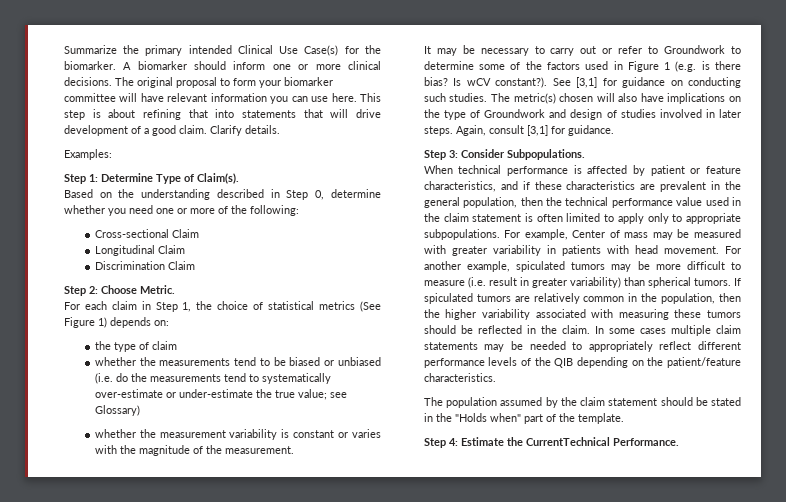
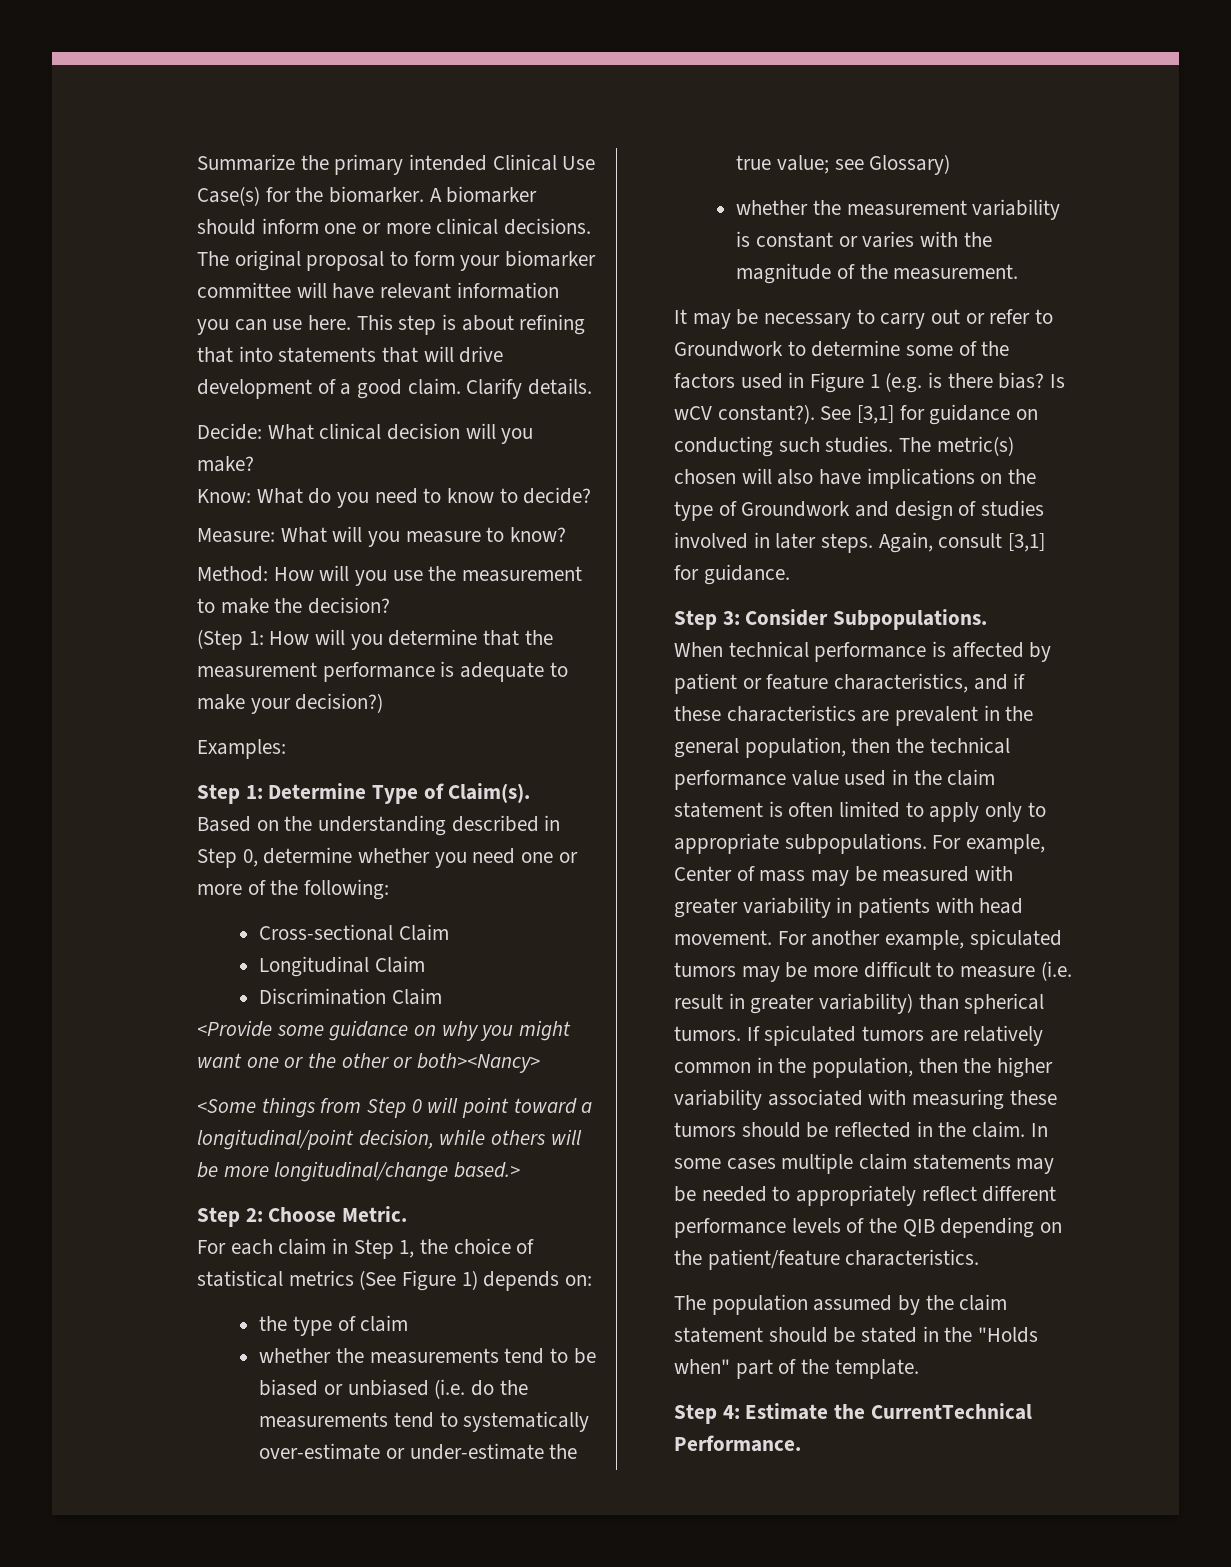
+ Decide: What clinical decision will you make?
+ Know: What do you need to know to decide?
+ Measure: What will you measure to know?
+ Method: How will you use the measurement to make the decision?
+ (Step 1: How will you determine that the measurement performance is adequate to make your decision?)
+ <Provide some guidance on why you might want one or the other or both><Nancy>
+ <Some things from Step 0 will point toward a longitudinal/point decision, while others will be more longitudinal/change based.>

